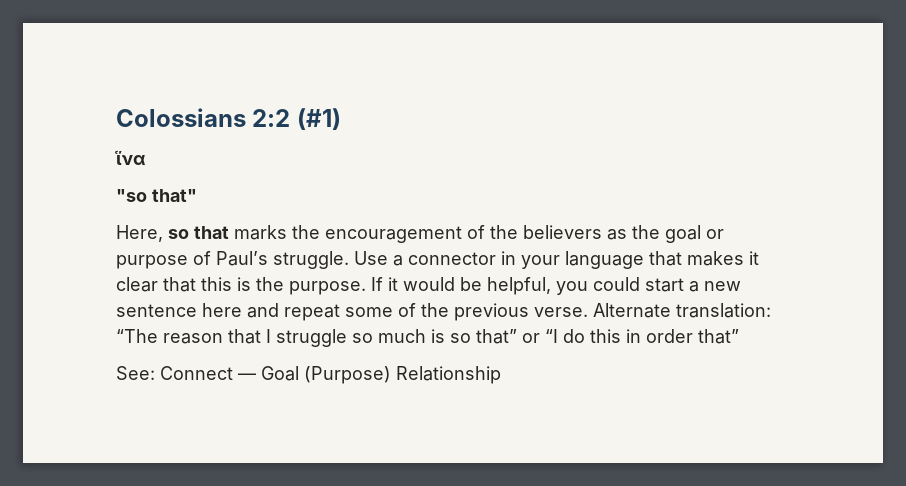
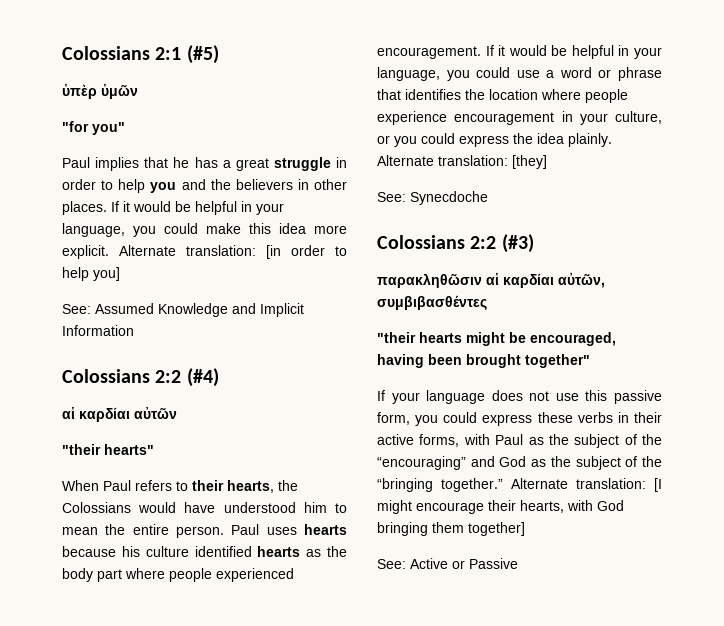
- Colossians 2:2 (#1)
- ἵνα
- "so that"
- Here, so that marks the encouragement of the believers as the goal or purpose of Paul’s struggle. Use a connector in your language that makes it clear that this is the purpose. If it would be helpful, you could start a new sentence here and repeat some of the previous verse. Alternate translation: “The reason that I struggle so much is so that” or “I do this in order that”
- See: Connect — Goal (Purpose) Relationship
+ Colossians 2:1 (#5)
+ ὑπὲρ ὑμῶν
+ "for you"
+ Paul implies that he has a great struggle in order to help you and the believers in other places. If it would be helpful in your language, you could make this idea more explicit. Alternate translation: [in order to help you]
+ See: Assumed Knowledge and Implicit Information
+ Colossians 2:2 (#4)
+ αἱ καρδίαι αὐτῶν
+ "their hearts"
+ When Paul refers to their hearts, the Colossians would have understood him to mean the entire person. Paul uses hearts because his culture identified hearts as the body part where people experienced encouragement. If it would be helpful in your language, you could use a word or phrase that identifies the location where people experience encouragement in your culture, or you could express the idea plainly. Alternate translation: [they]
+ See: Synecdoche
+ Colossians 2:2 (#3)
+ παρακληθῶσιν αἱ καρδίαι αὐτῶν, συμβιβασθέντες
+ "their hearts might be encouraged, having been brought together"
+ If your language does not use this passive form, you could express these verbs in their active forms, with Paul as the subject of the “encouraging” and God as the subject of the “bringing together.” Alternate translation: [I might encourage their hearts, with God bringing them together]
+ See: Active or Passive

